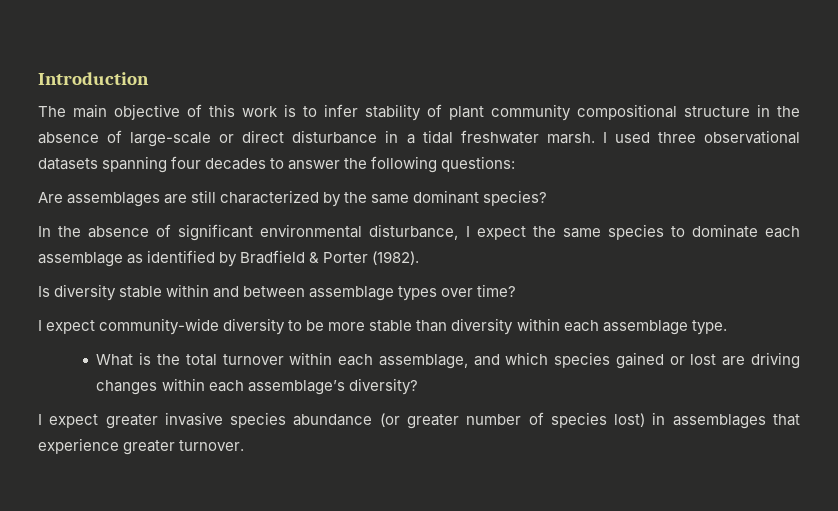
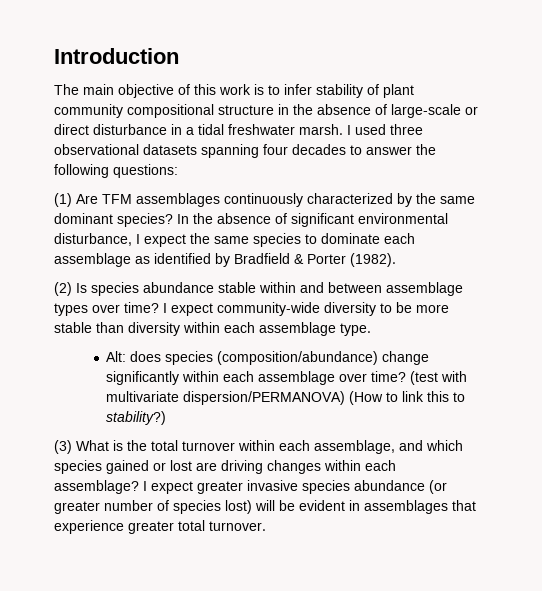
- Are assemblages are still characterized by the same dominant species?
- In the absence of significant environmental disturbance, I expect the same species to dominate each assemblage as identified by Bradfield & Porter (1982).
+ (1) Are TFM assemblages continuously characterized by the same dominant species? In the absence of significant environmental disturbance, I expect the same species to dominate each assemblage as identified by Bradfield & Porter (1982).
- Is diversity stable within and between assemblage types over time?
- I expect community-wide diversity to be more stable than diversity within each assemblage type.
+ (2) Is species abundance stable within and between assemblage types over time? I expect community-wide diversity to be more stable than diversity within each assemblage type.
- What is the total turnover within each assemblage, and which species gained or lost are driving changes within each assemblage’s diversity?
- I expect greater invasive species abundance (or greater number of species lost) in assemblages that experience greater turnover.
+ Alt: does species (composition/abundance) change significantly within each assemblage over time? (test with multivariate dispersion/PERMANOVA) (How to link this to stability?)
+ (3) What is the total turnover within each assemblage, and which species gained or lost are driving changes within each assemblage? I expect greater invasive species abundance (or greater number of species lost) will be evident in assemblages that experience greater total turnover.

